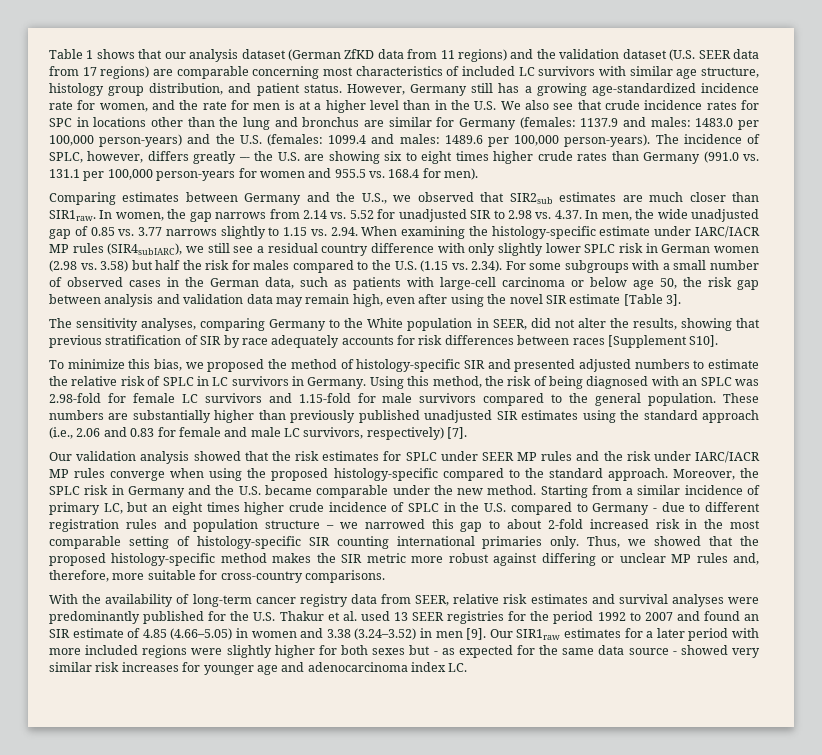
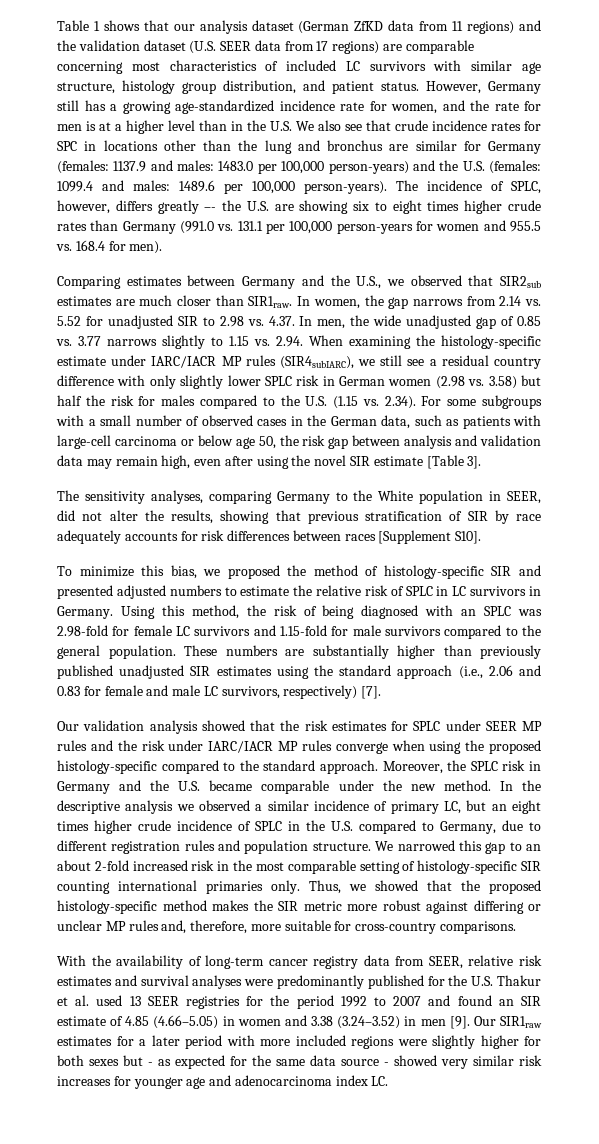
- Starting from a similar incidence of primary LC, but an eight times higher crude incidence of SPLC in the U.S. compared to Germany - due to different registration rules and population structure – we narrowed this gap to about 2-fold increased risk in the most comparable setting of histology-specific SIR counting international primaries only.
+ In the descriptive analysis we observed a similar incidence of primary LC, but an eight times higher crude incidence of SPLC in the U.S. compared to Germany, due to different registration rules and population structure. We narrowed this gap to an about 2-fold increased risk in the most comparable setting of histology-specific SIR counting international primaries only.

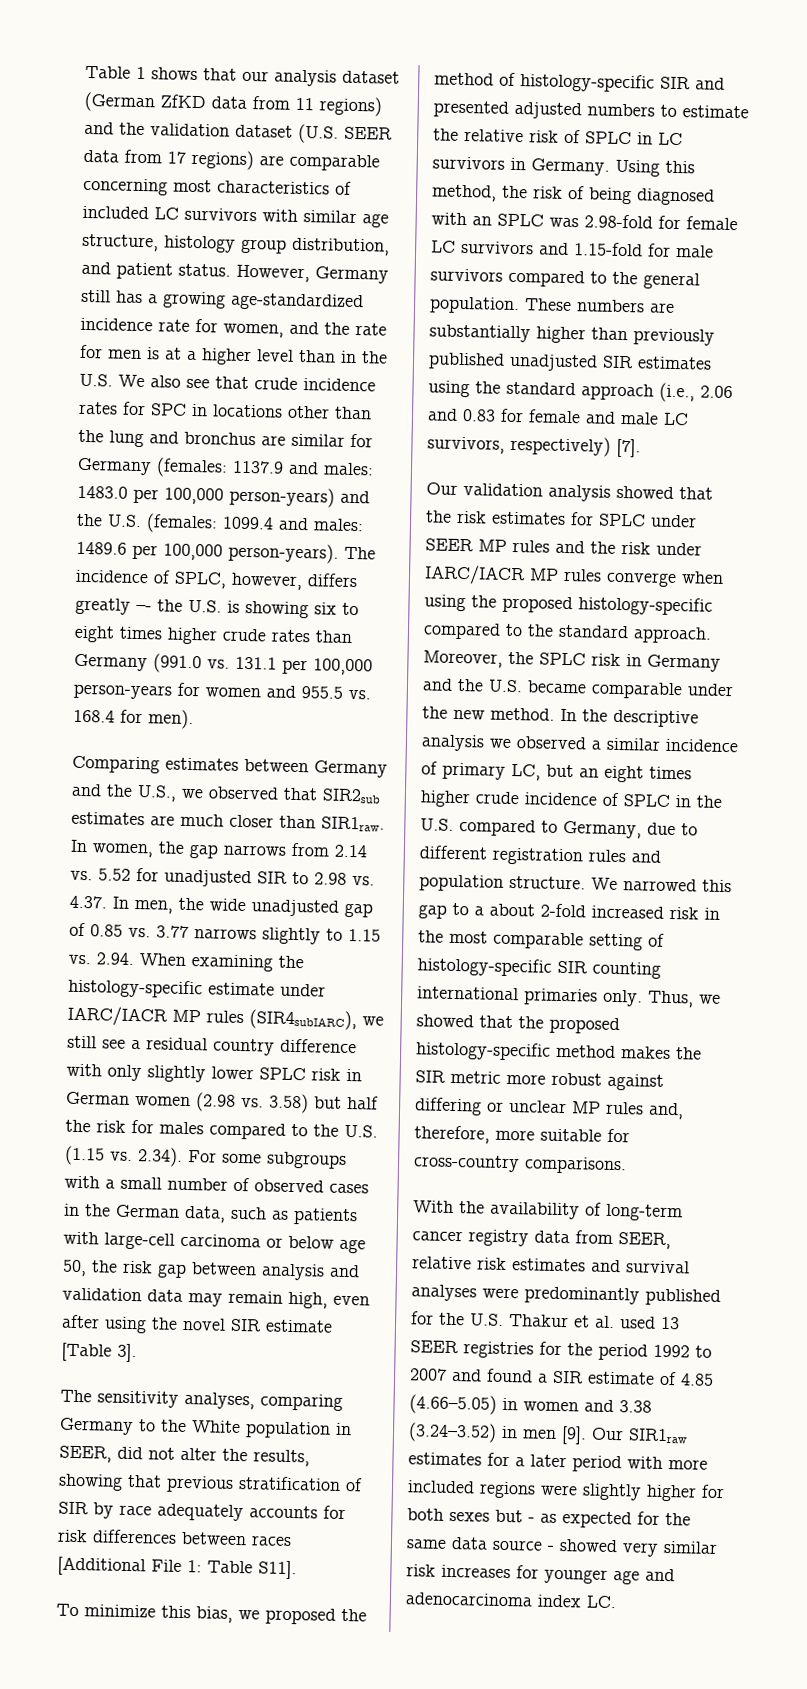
- The incidence of SPLC, however, differs greatly –- the U.S. are showing six to eight times higher crude rates than Germany (991.0 vs. 131.1 per 100,000 person-years for women and 955.5 vs. 168.4 for men).
+ The incidence of SPLC, however, differs greatly –- the U.S. is showing six to eight times higher crude rates than Germany (991.0 vs. 131.1 per 100,000 person-years for women and 955.5 vs. 168.4 for men).
- The sensitivity analyses, comparing Germany to the White population in SEER, did not alter the results, showing that previous stratification of SIR by race adequately accounts for risk differences between races [Supplement S10].
+ The sensitivity analyses, comparing Germany to the White population in SEER, did not alter the results, showing that previous stratification of SIR by race adequately accounts for risk differences between races [Additional File 1: Table S11].
- We narrowed this gap to an about 2-fold increased risk in the most comparable setting of histology-specific SIR counting international primaries only.
+ We narrowed this gap to a about 2-fold increased risk in the most comparable setting of histology-specific SIR counting international primaries only.
- With the availability of long-term cancer registry data from SEER, relative risk estimates and survival analyses were predominantly published for the U.S. Thakur et al. used 13 SEER registries for the period 1992 to 2007 and found an SIR estimate of 4.85 (4.66–5.05) in women and 3.38 (3.24–3.52) in men [9].
+ With the availability of long-term cancer registry data from SEER, relative risk estimates and survival analyses were predominantly published for the U.S. Thakur et al. used 13 SEER registries for the period 1992 to 2007 and found a SIR estimate of 4.85 (4.66–5.05) in women and 3.38 (3.24–3.52) in men [9].

